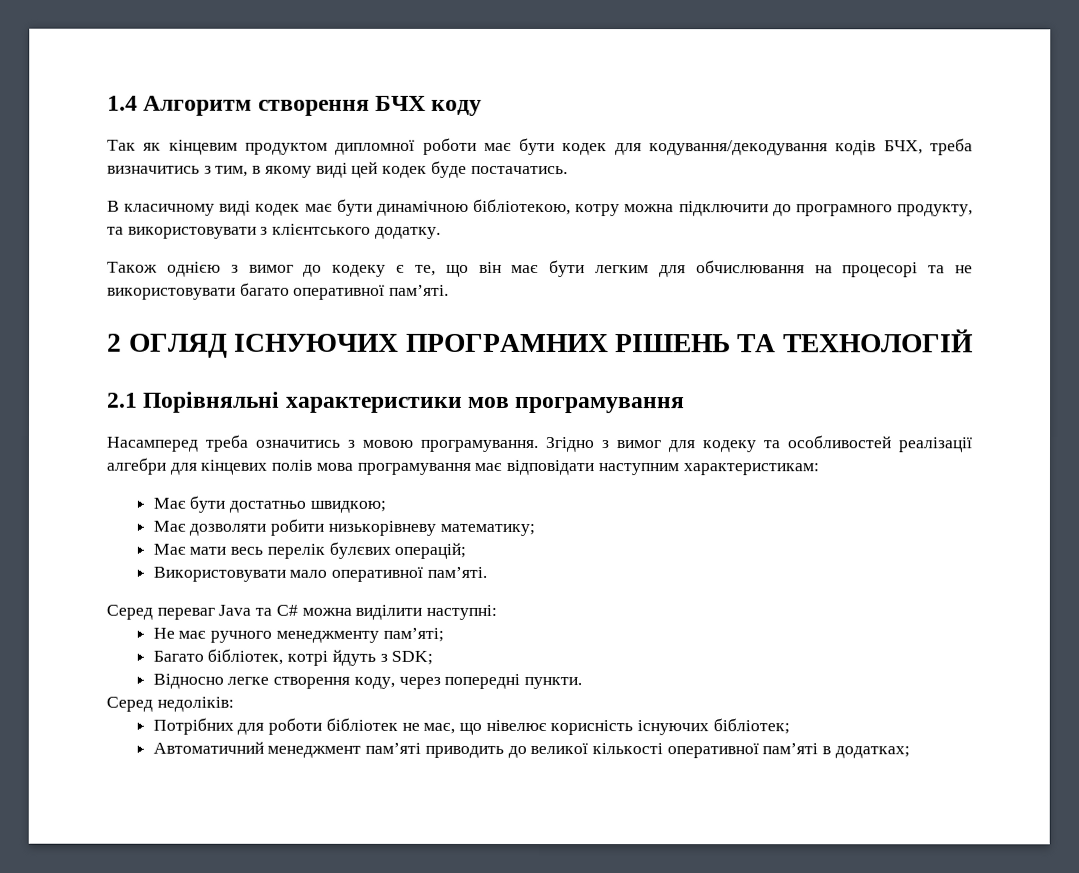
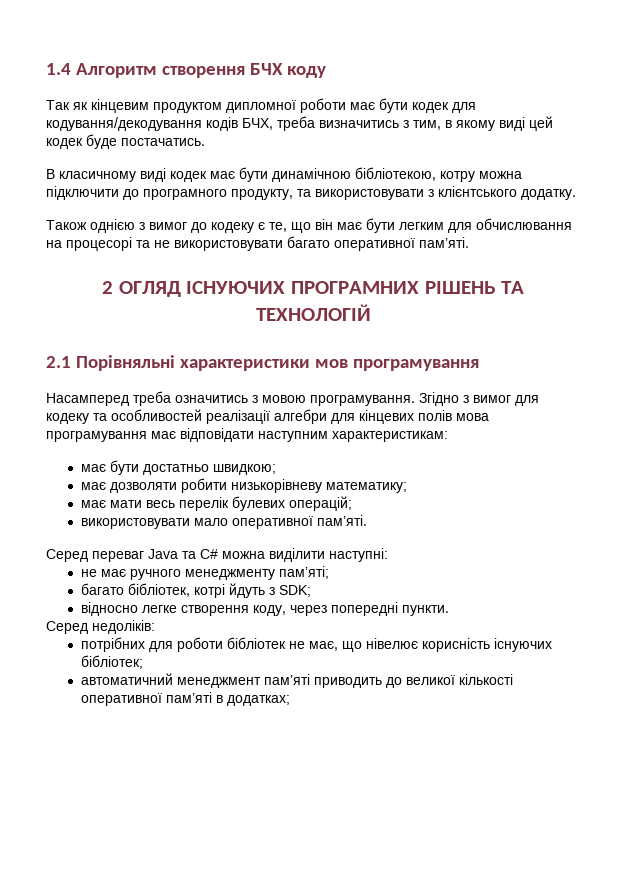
- Має бути достатньо швидкою;
+ має бути достатньо швидкою;
- Має дозволяти робити низькорівневу математику;
+ має дозволяти робити низькорівневу математику;
- Має мати весь перелік булєвих операцій;
+ має мати весь перелік булевих операцій;
- Використовувати мало оперативної пам’яті.
+ використовувати мало оперативної пам’яті.
- Не має ручного менеджменту пам’яті;
+ не має ручного менеджменту пам’яті;
- Багато бібліотек, котрі йдуть з SDK;
+ багато бібліотек, котрі йдуть з SDK;
- Відносно легке створення коду, через попередні пункти.
+ відносно легке створення коду, через попередні пункти.
- Потрібних для роботи бібліотек не має, що нівелює корисність існуючих бібліотек;
+ потрібних для роботи бібліотек не має, що нівелює корисність існуючих бібліотек;
- Автоматичний менеджмент пам’яті приводить до великої кількості оперативної пам’яті в додатках;
+ автоматичний менеджмент пам’яті приводить до великої кількості оперативної пам’яті в додатках;

